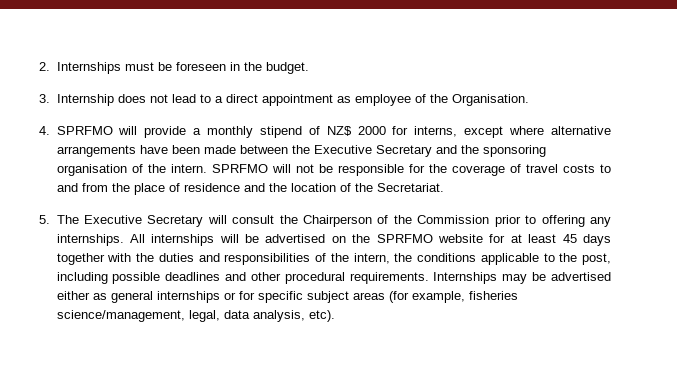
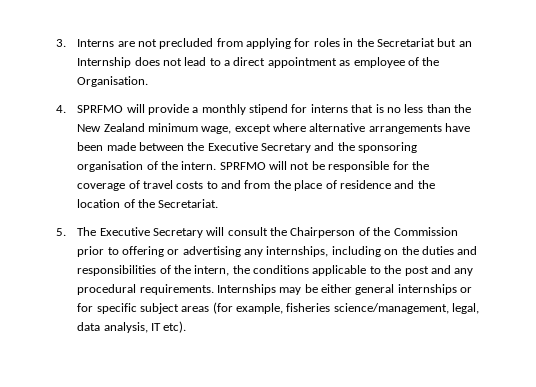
- 2. Internships must be foreseen in the budget.
- 3. Internship does not lead to a direct appointment as employee of the Organisation.
+ 3. Interns are not precluded from applying for roles in the Secretariat but an Internship does not lead to a direct appointment as employee of the Organisation.
- 4. SPRFMO will provide a monthly stipend of NZ$ 2000 for interns, except where alternative arrangements have been made between the Executive Secretary and the sponsoring organisation of the intern.
+ 4. SPRFMO will provide a monthly stipend for interns that is no less than the New Zealand minimum wage, except where alternative arrangements have been made between the Executive Secretary and the sponsoring organisation of the intern.
- 5. The Executive Secretary will consult the Chairperson of the Commission prior to offering any internships. All internships will be advertised on the SPRFMO website for at least 45 days together with the duties and responsibilities of the intern, the conditions applicable to the post, including possible deadlines and other procedural requirements.
+ 5. The Executive Secretary will consult the Chairperson of the Commission prior to offering or advertising any internships, including on the duties and responsibilities of the intern, the conditions applicable to the post and any procedural requirements.
- Internships may be advertised either as general internships or for specific subject areas (for example, fisheries science/management, legal, data analysis, etc).
+ Internships may be either general internships or for specific subject areas (for example, fisheries science/management, legal, data analysis, IT etc).

